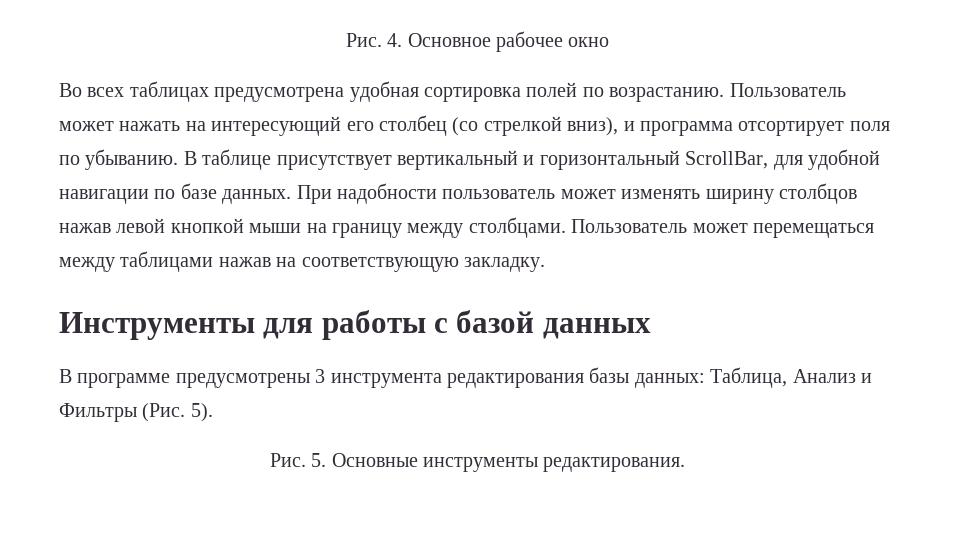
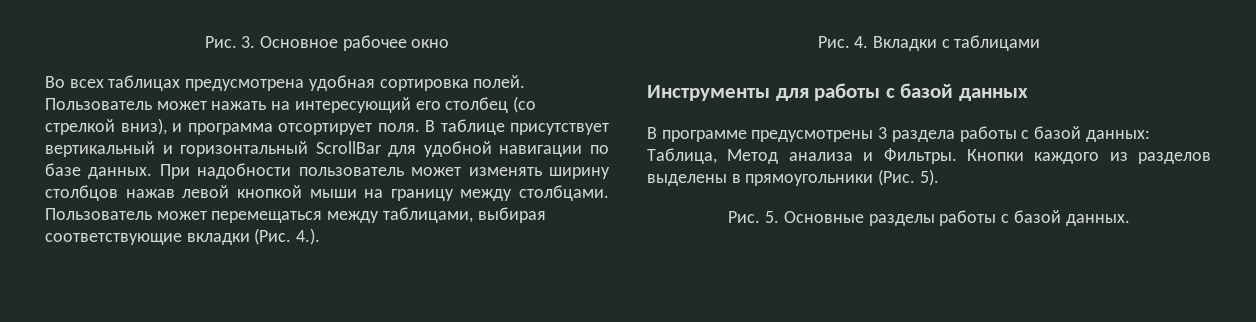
- Рис. 4. Основное рабочее окно
+ Рис. 3. Основное рабочее окно
- Во всех таблицах предусмотрена удобная сортировка полей по возрастанию.
+ Во всех таблицах предусмотрена удобная сортировка полей.
- Пользователь может нажать на интересующий его столбец (со стрелкой вниз), и программа отсортирует поля по убыванию.
+ Пользователь может нажать на интересующий его столбец (со стрелкой вниз), и программа отсортирует поля.
- В таблице присутствует вертикальный и горизонтальный ScrollBar, для удобной навигации по базе данных.
+ В таблице присутствует вертикальный и горизонтальный ScrollBar для удобной навигации по базе данных.
- Пользователь может перемещаться между таблицами нажав на соответствующую закладку.
+ Пользователь может перемещаться между таблицами, выбирая соответствующие вкладки (Рис. 4.).
+ Рис. 4. Вкладки с таблицами
- В программе предусмотрены 3 инструмента редактирования базы данных: Таблица, Анализ и Фильтры (Рис. 5).
+ В программе предусмотрены 3 раздела работы с базой данных: Таблица, Метод анализа и Фильтры. Кнопки каждого из разделов выделены в прямоугольники (Рис. 5).
- Рис. 5. Основные инструменты редактирования.
+ Рис. 5. Основные разделы работы с базой данных.

